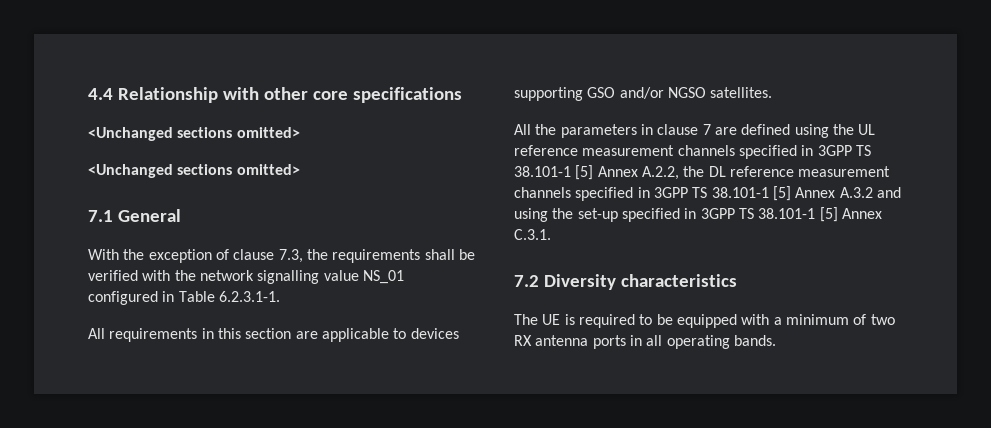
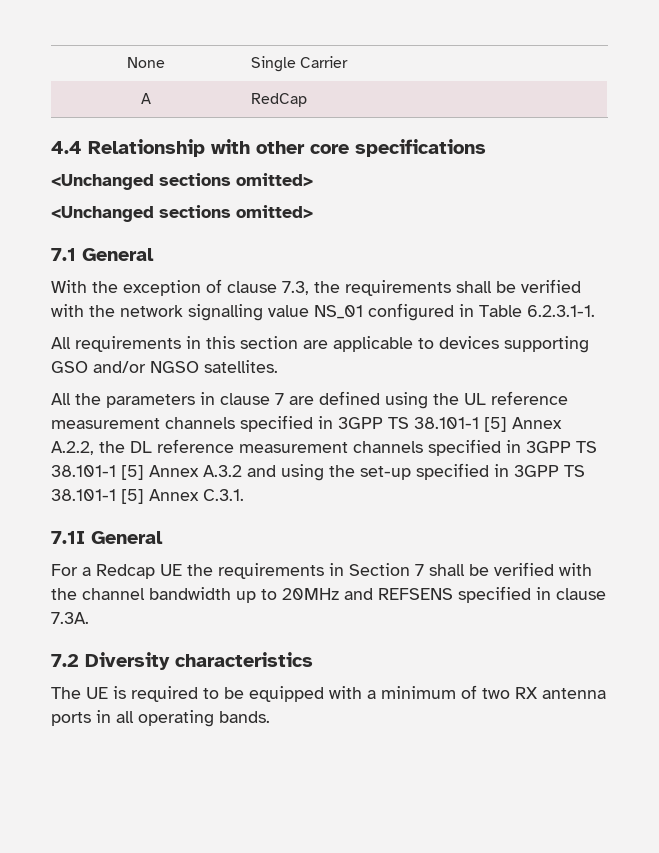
+ None | Single Carrier
+ A | RedCap
+ 7.1I General
+ For a Redcap UE the requirements in Section 7 shall be verified with the channel bandwidth up to 20MHz and REFSENS specified in clause 7.3A.

